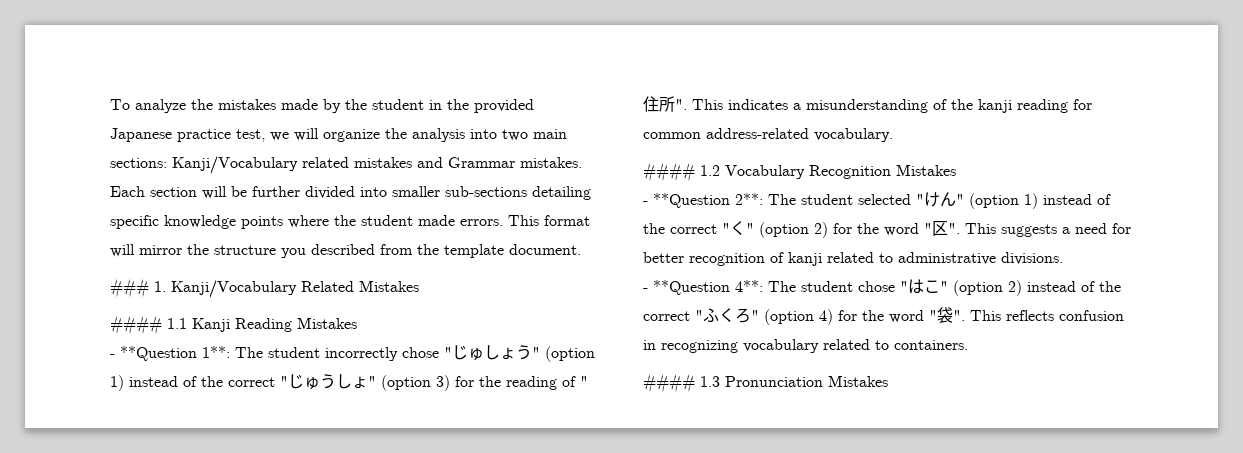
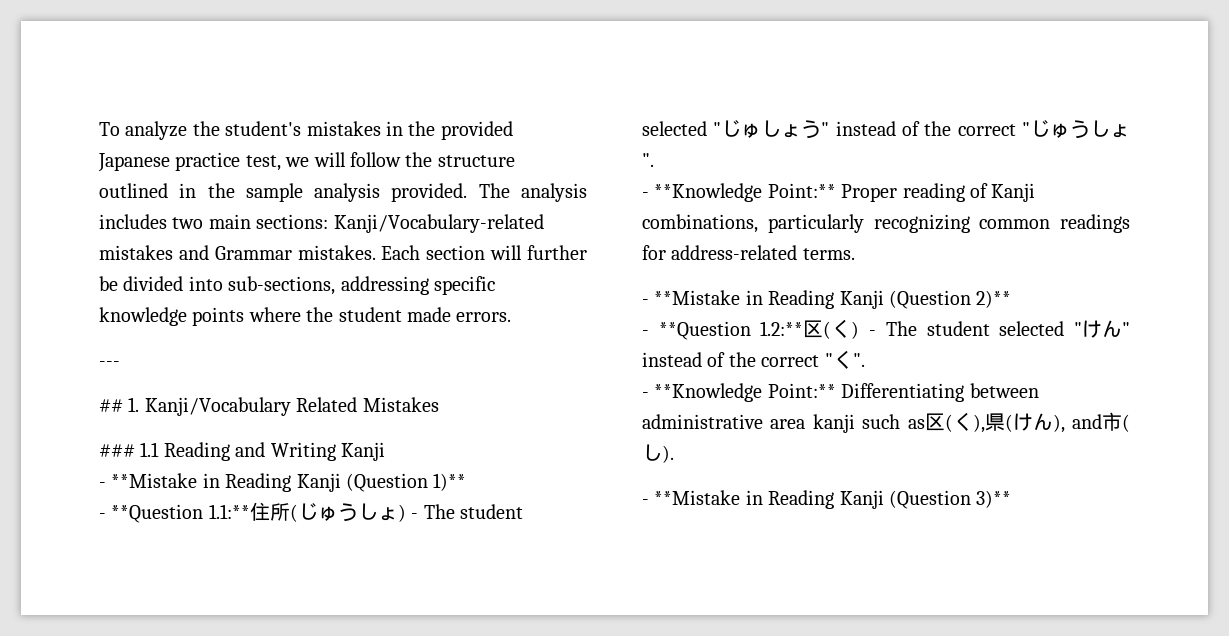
- To analyze the mistakes made by the student in the provided Japanese practice test, we will organize the analysis into two main sections: Kanji/Vocabulary related mistakes and Grammar mistakes.
+ To analyze the student's mistakes in the provided Japanese practice test, we will follow the structure outlined in the sample analysis provided. The analysis includes two main sections: Kanji/Vocabulary-related mistakes and Grammar mistakes.
- Each section will be further divided into smaller sub-sections detailing specific knowledge points where the student made errors. This format will mirror the structure you described from the template document.
- ### 1. Kanji/Vocabulary Related Mistakes
- #### 1.1 Kanji Reading Mistakes
- - **Question 1**: The student incorrectly chose "じゅしょう" (option 1) instead of the correct "じゅうしょ" (option 3) for the reading of "住所". This indicates a misunderstanding of the kanji reading for common address-related vocabulary.
- #### 1.2 Vocabulary Recognition Mistakes
- - **Question 2**: The student selected "けん" (option 1) instead of the correct "く" (option 2) for the word "区". This suggests a need for better recognition of kanji related to administrative divisions.
- - **Question 4**: The student chose "はこ" (option 2) instead of the correct "ふくろ" (option 4) for the word "袋". This reflects confusion in recognizing vocabulary related to containers.
- #### 1.3 Pronunciation Mistakes
+ Each section will further be divided into sub-sections, addressing specific knowledge points where the student made errors.
+ ---
+ ## 1. Kanji/Vocabulary Related Mistakes
+ ### 1.1 Reading and Writing Kanji
+ - **Mistake in Reading Kanji (Question 1)**
+ - **Question 1.1:**住所(じゅうしょ) - The student selected "じゅしょう" instead of the correct "じゅうしょ".
+ - **Knowledge Point:** Proper reading of Kanji combinations, particularly recognizing common readings for address-related terms.
+ - **Mistake in Reading Kanji (Question 2)**
+ - **Question 1.2:**区(く) - The student selected "けん" instead of the correct "く".
+ - **Knowledge Point:** Differentiating between administrative area kanji such as区(く),県(けん), and市(し).
+ - **Mistake in Reading Kanji (Question 3)**

